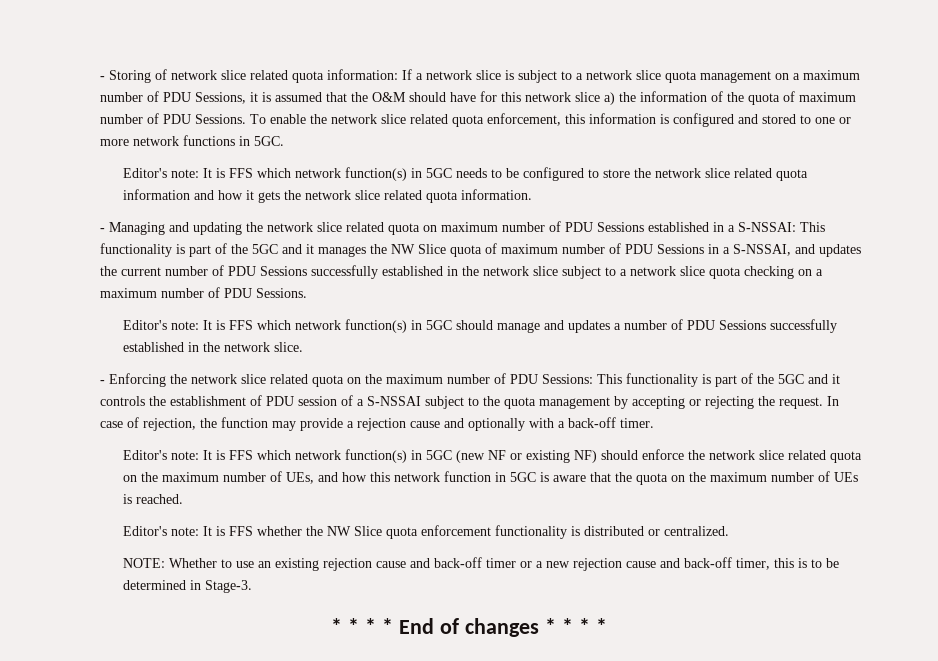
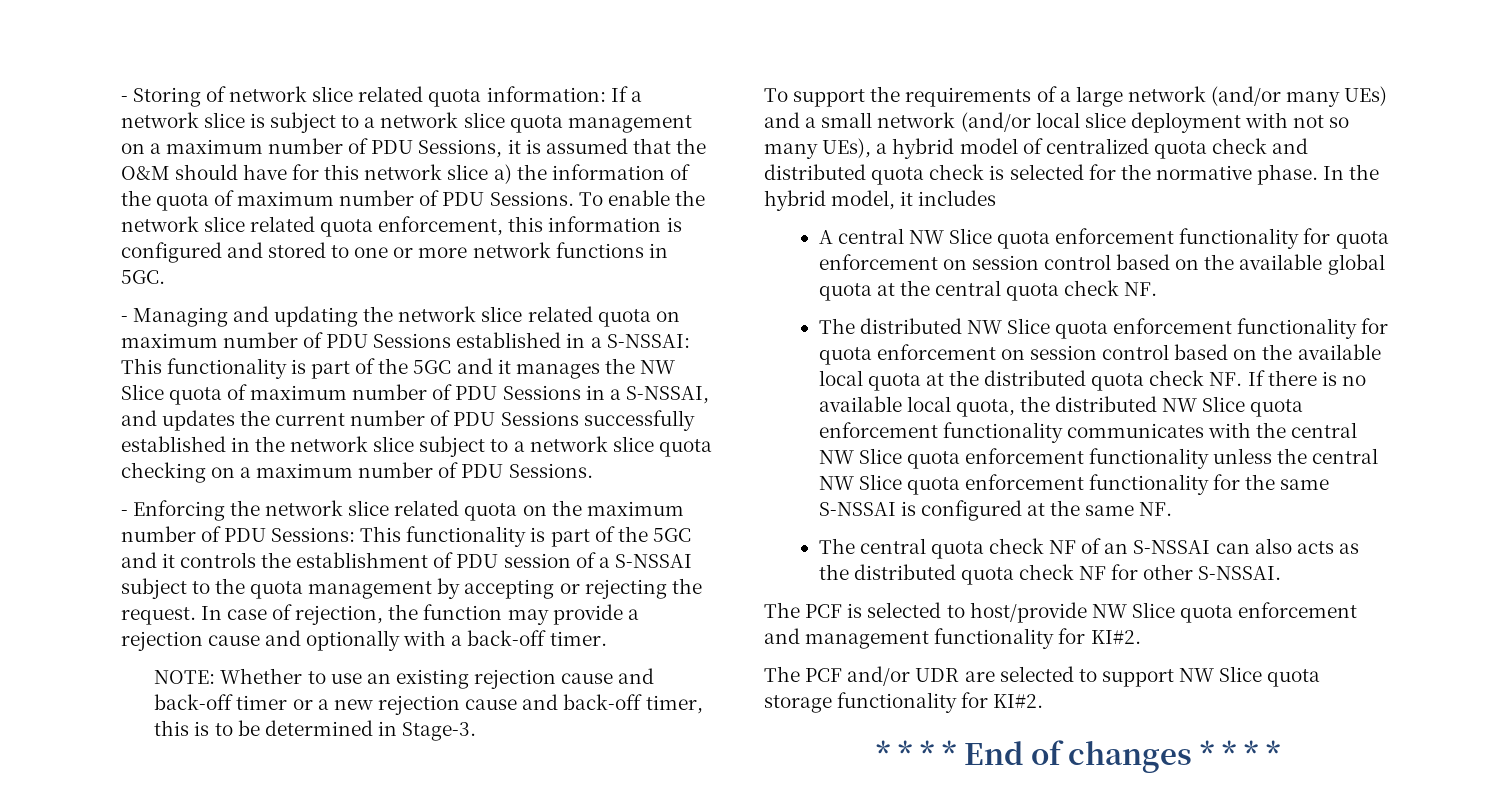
- Editor's note: It is FFS which network function(s) in 5GC needs to be configured to store the network slice related quota information and how it gets the network slice related quota information.
- Editor's note: It is FFS which network function(s) in 5GC should manage and updates a number of PDU Sessions successfully established in the network slice.
- Editor's note: It is FFS which network function(s) in 5GC (new NF or existing NF) should enforce the network slice related quota on the maximum number of UEs, and how this network function in 5GC is aware that the quota on the maximum number of UEs is reached.
- Editor's note: It is FFS whether the NW Slice quota enforcement functionality is distributed or centralized.
+ To support the requirements of a large network (and/or many UEs) and a small network (and/or local slice deployment with not so many UEs), a hybrid model of centralized quota check and distributed quota check is selected for the normative phase. In the hybrid model, it includes
+ A central NW Slice quota enforcement functionality for quota enforcement on session control based on the available global quota at the central quota check NF.
+ The distributed NW Slice quota enforcement functionality for quota enforcement on session control based on the available local quota at the distributed quota check NF. If there is no available local quota, the distributed NW Slice quota enforcement functionality communicates with the central NW Slice quota enforcement functionality unless the central NW Slice quota enforcement functionality for the same S-NSSAI is configured at the same NF.
+ The central quota check NF of an S-NSSAI can also acts as the distributed quota check NF for other S-NSSAI.
+ The PCF is selected to host/provide NW Slice quota enforcement and management functionality for KI#2.
+ The PCF and/or UDR are selected to support NW Slice quota storage functionality for KI#2.

